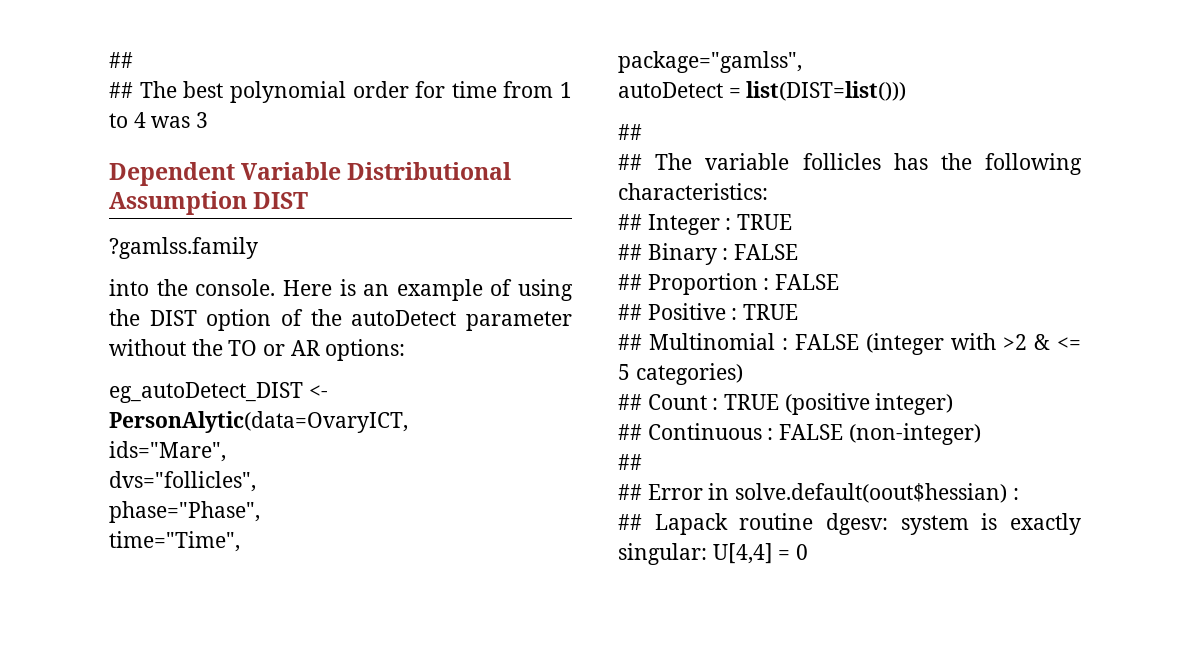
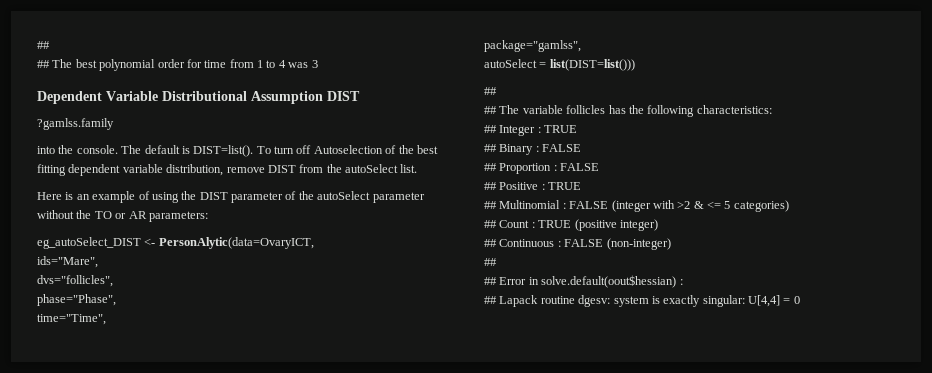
- into the console. Here is an example of using the DIST option of the autoDetect parameter without the TO or AR options:
- eg_autoDetect_DIST <- PersonAlytic(data=OvaryICT,
+ into the console. The default is DIST=list(). To turn off Autoselection of the best fitting dependent variable distribution, remove DIST from the autoSelect list.
+ Here is an example of using the DIST parameter of the autoSelect parameter without the TO or AR parameters:
+ eg_autoSelect_DIST <- PersonAlytic(data=OvaryICT,
- autoDetect = list(DIST=list()))
+ autoSelect = list(DIST=list()))

